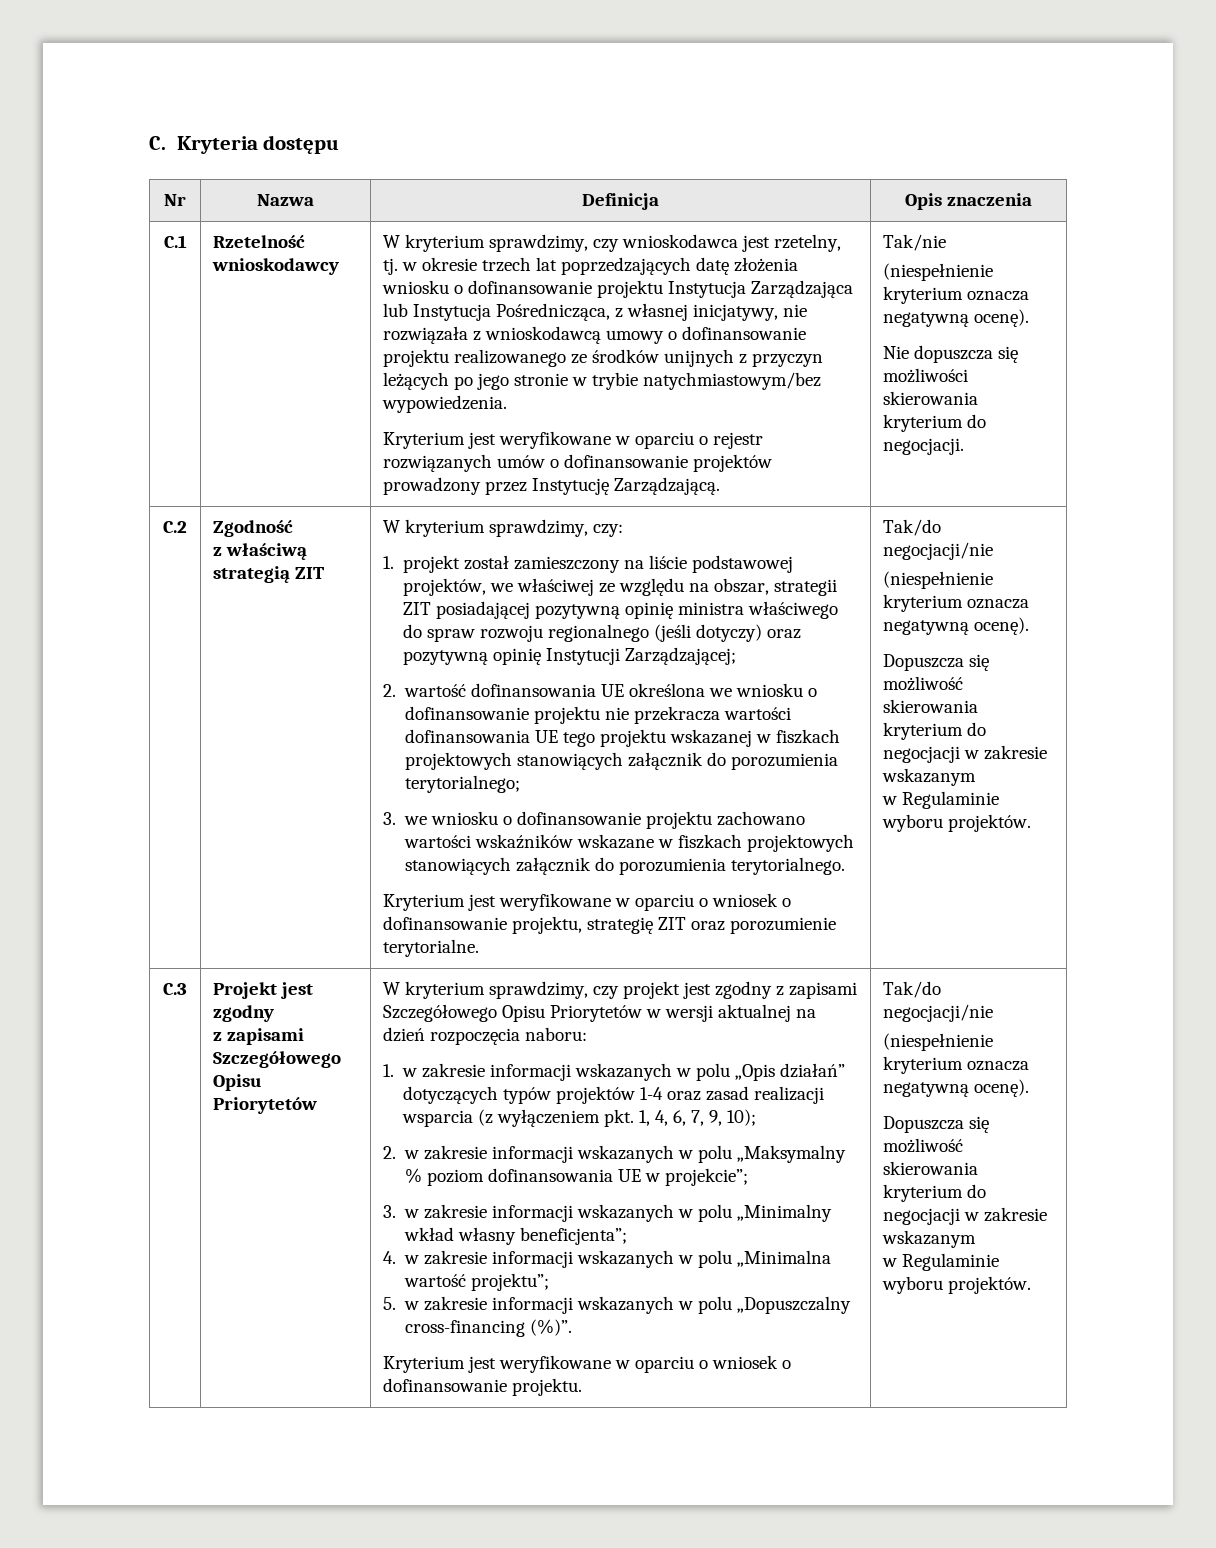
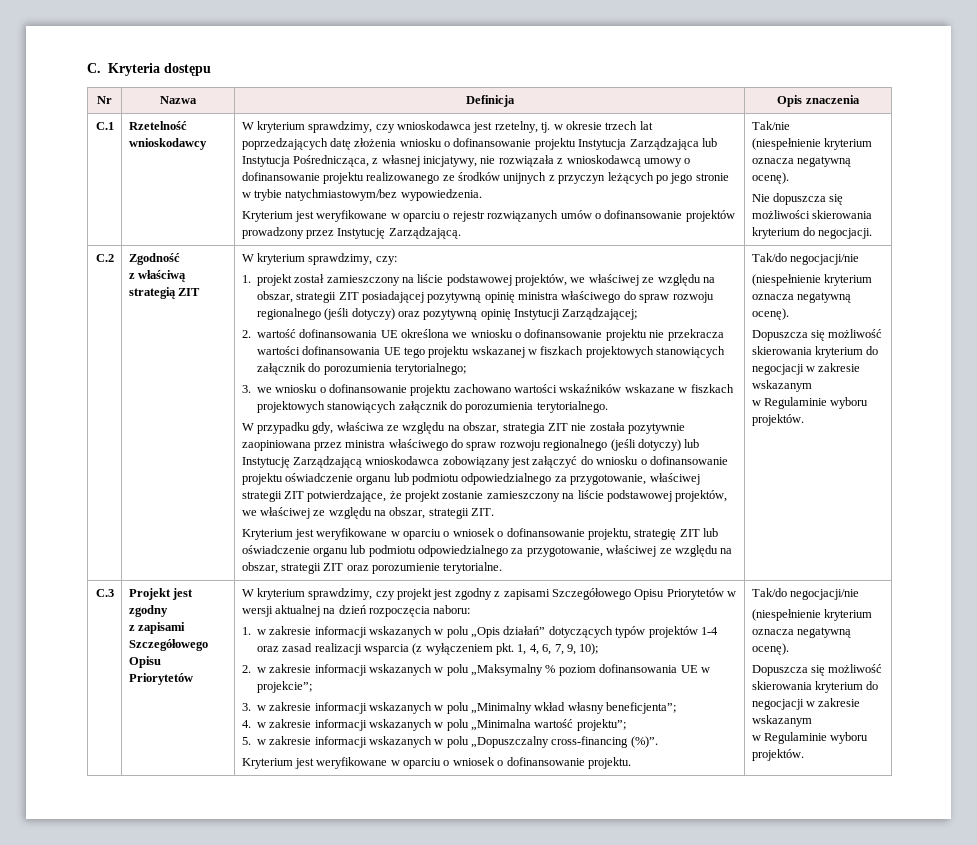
+ W przypadku gdy, właściwa ze względu na obszar, strategia ZIT nie została pozytywnie zaopiniowana przez ministra właściwego do spraw rozwoju regionalnego (jeśli dotyczy) lub Instytucję Zarządzającą wnioskodawca zobowiązany jest załączyć do wniosku o dofinansowanie projektu oświadczenie organu lub podmiotu odpowiedzialnego za przygotowanie, właściwej strategii ZIT potwierdzające, że projekt zostanie zamieszczony na liście podstawowej projektów, we właściwej ze względu na obszar, strategii ZIT.
- Kryterium jest weryfikowane w oparciu o wniosek o dofinansowanie projektu, strategię ZIT oraz porozumienie terytorialne.
+ Kryterium jest weryfikowane w oparciu o wniosek o dofinansowanie projektu, strategię ZIT lub oświadczenie organu lub podmiotu odpowiedzialnego za przygotowanie, właściwej ze względu na obszar, strategii ZIT oraz porozumienie terytorialne.

